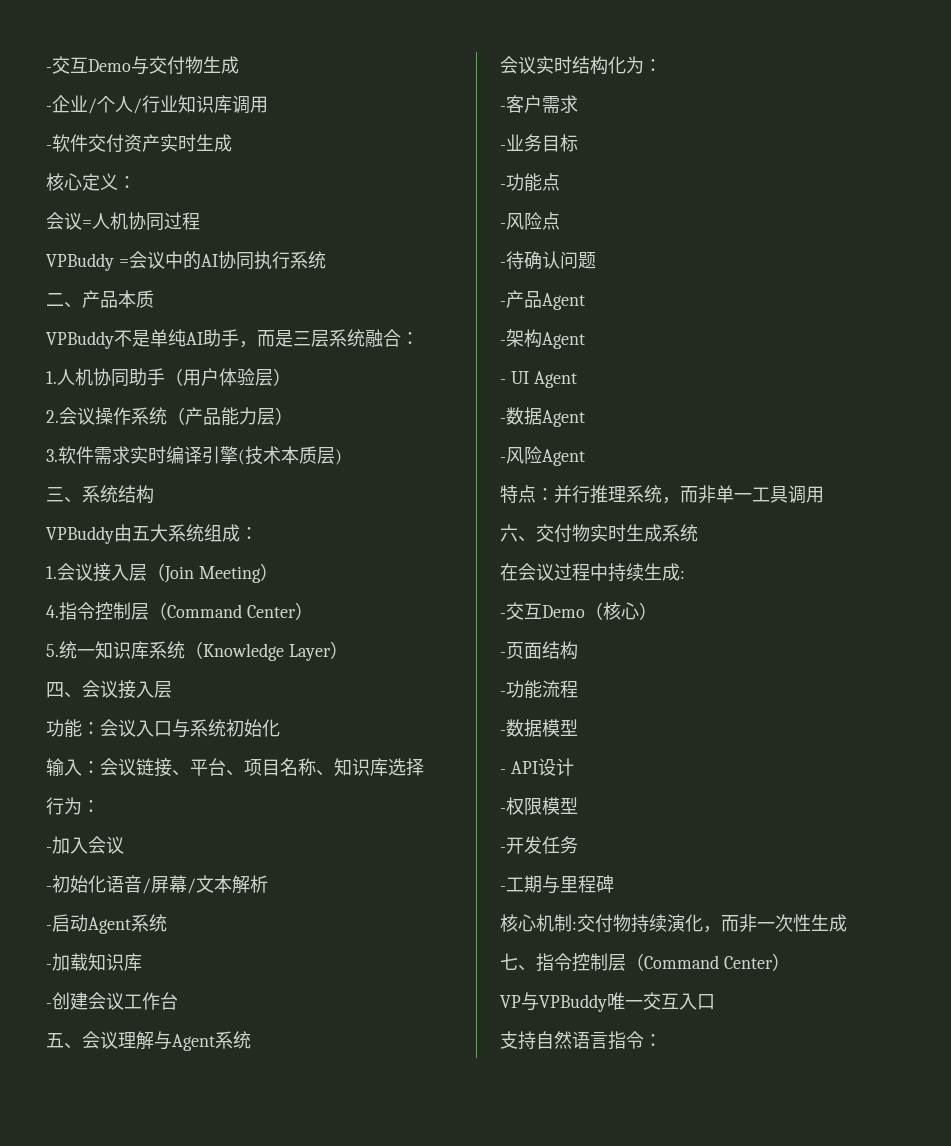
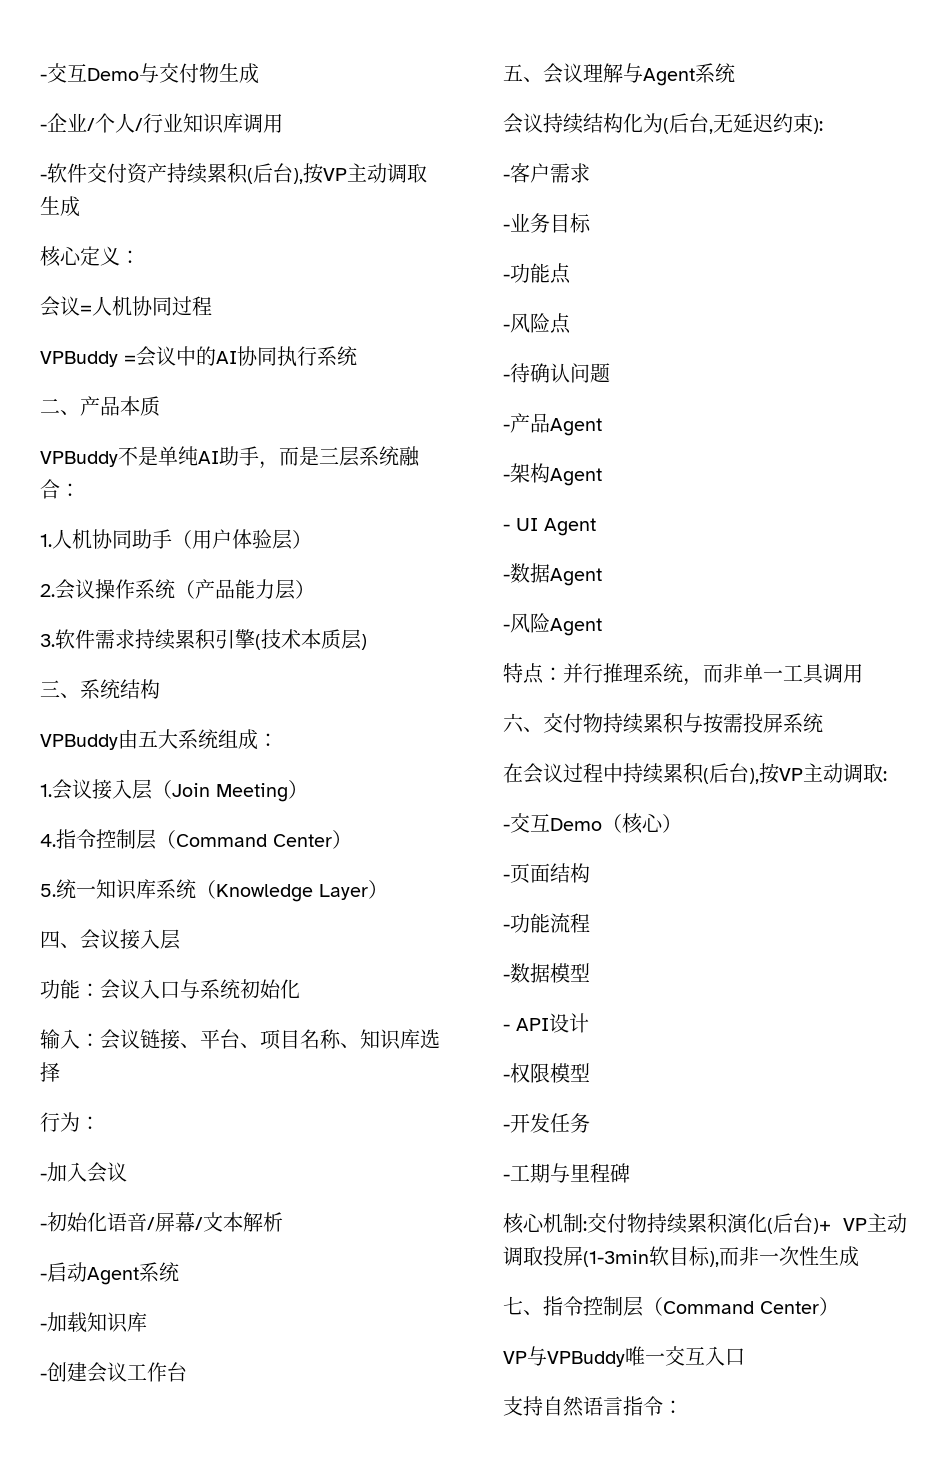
- -软件交付资产实时生成
+ -软件交付资产持续累积(后台),按VP主动调取生成
- 3.软件需求实时编译引擎(技术本质层)
+ 3.软件需求持续累积引擎(技术本质层)
- 会议实时结构化为：
+ 会议持续结构化为(后台,无延迟约束):
- 六、交付物实时生成系统
+ 六、交付物持续累积与按需投屏系统
- 在会议过程中持续生成:
+ 在会议过程中持续累积(后台),按VP主动调取:
- 核心机制:交付物持续演化，而非一次性生成
+ 核心机制:交付物持续累积演化(后台)+ VP主动调取投屏(1-3min软目标),而非一次性生成

